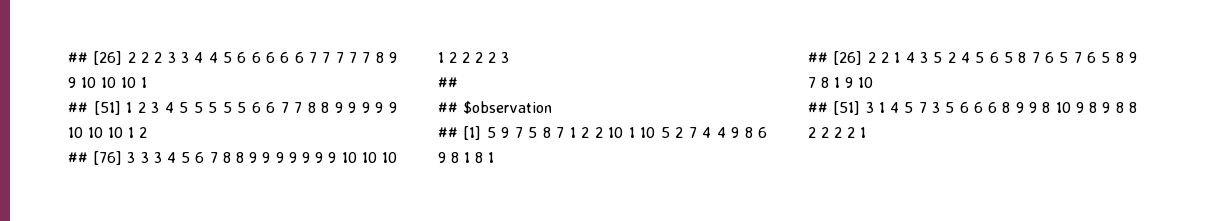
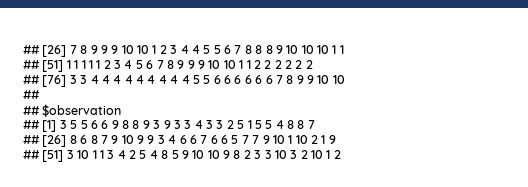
- ## [26] 2 2 2 3 3 4 4 5 6 6 6 6 6 7 7 7 7 7 8 9 9 10 10 10 1
- ## [51] 1 2 3 4 5 5 5 5 5 6 6 7 7 8 8 9 9 9 9 9 10 10 10 1 2
- ## [76] 3 3 3 4 5 6 7 8 8 9 9 9 9 9 9 9 10 10 10 1 2 2 2 2 3
+ ## [26] 7 8 9 9 9 10 10 1 2 3 4 4 5 5 6 7 8 8 8 9 10 10 10 1 1
+ ## [51] 1 1 1 1 1 2 3 4 5 6 7 8 9 9 9 10 10 1 1 2 2 2 2 2 2
+ ## [76] 3 3 4 4 4 4 4 4 4 4 4 5 5 6 6 6 6 6 6 7 8 9 9 10 10
- ## [1] 5 9 7 5 8 7 1 2 2 10 1 10 5 2 7 4 4 9 8 6 9 8 1 8 1
- ## [26] 2 2 1 4 3 5 2 4 5 6 5 8 7 6 5 7 6 5 8 9 7 8 1 9 10
- ## [51] 3 1 4 5 7 3 5 6 6 6 8 9 9 8 10 9 8 9 8 8 2 2 2 2 1
+ ## [1] 3 5 5 6 6 9 8 8 9 3 9 3 3 4 3 3 2 5 1 5 5 4 8 8 7
+ ## [26] 8 6 8 7 9 10 9 9 3 4 6 6 7 6 6 5 7 7 9 10 1 10 2 1 9
+ ## [51] 3 10 1 1 3 4 2 5 4 8 5 9 10 10 9 8 2 3 3 10 3 2 10 1 2

